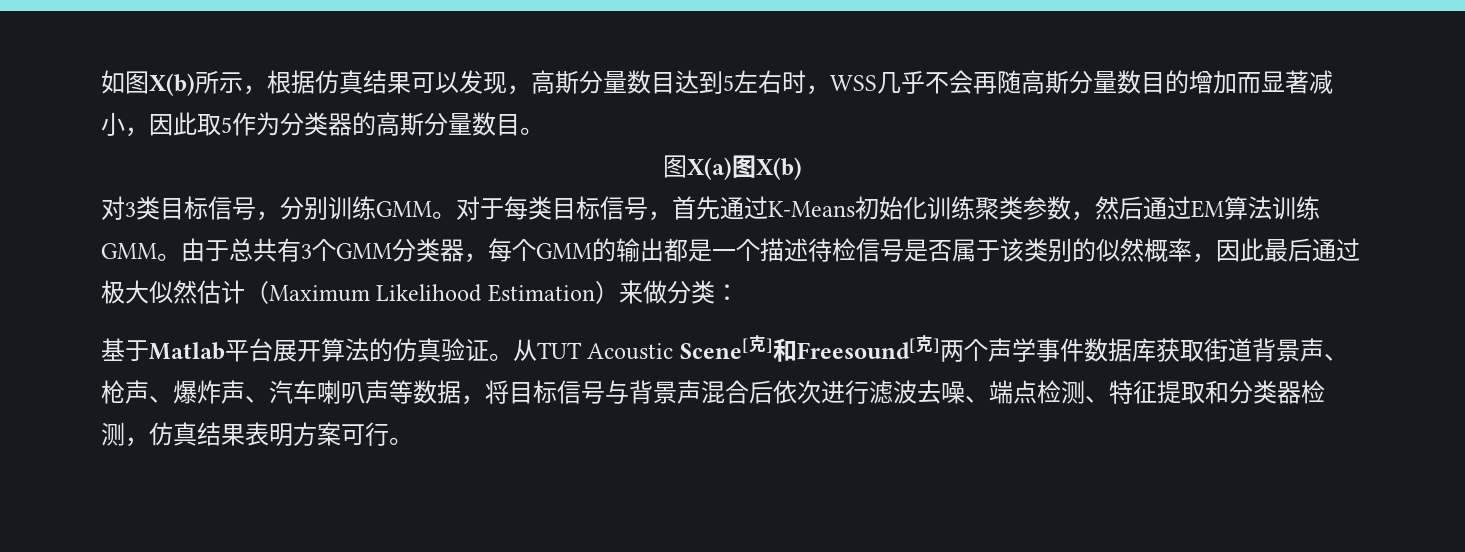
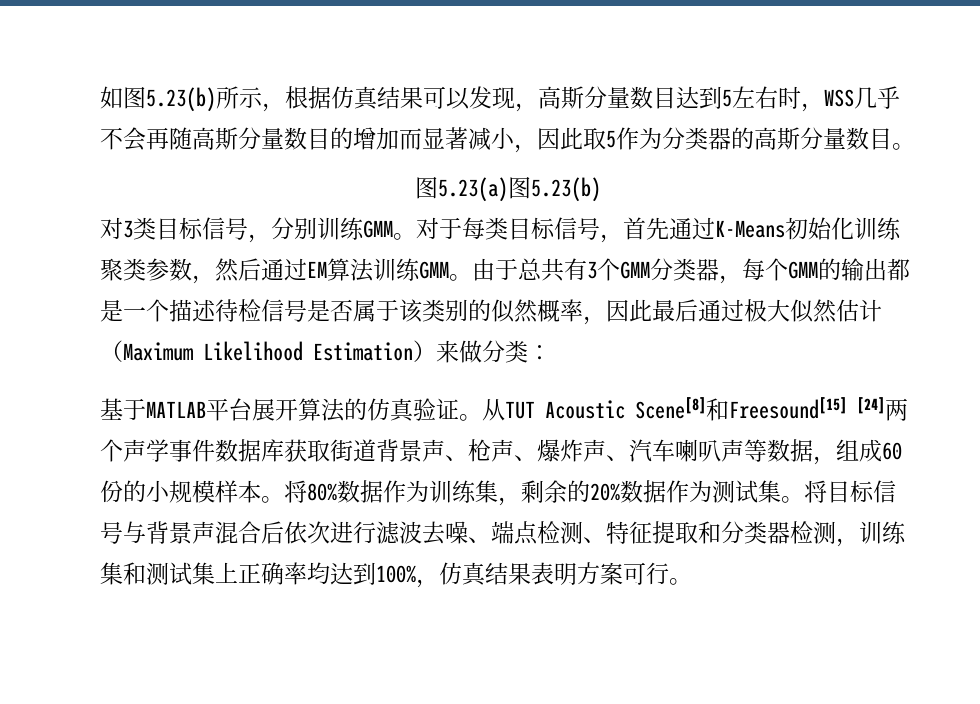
- 如图X(b)所示，根据仿真结果可以发现，高斯分量数目达到5左右时，WSS几乎不会再随高斯分量数目的增加而显著减小，因此取5作为分类器的高斯分量数目。
+ 如图5.23(b)所示，根据仿真结果可以发现，高斯分量数目达到5左右时，WSS几乎不会再随高斯分量数目的增加而显著减小，因此取5作为分类器的高斯分量数目。
- 图X(a)图X(b)
+ 图5.23(a)图5.23(b)
- 基于Matlab平台展开算法的仿真验证。
+ 基于MATLAB平台展开算法的仿真验证。
- 从TUT Acoustic Scene[克]和Freesound[克]两个声学事件数据库获取街道背景声、枪声、爆炸声、汽车喇叭声等数据，将目标信号与背景声混合后依次进行滤波去噪、端点检测、特征提取和分类器检测，仿真结果表明方案可行。
+ 从TUT Acoustic Scene[8]和Freesound[15] [24]两个声学事件数据库获取街道背景声、枪声、爆炸声、汽车喇叭声等数据，组成60份的小规模样本。将80%数据作为训练集，剩余的20%数据作为测试集。将目标信号与背景声混合后依次进行滤波去噪、端点检测、特征提取和分类器检测，训练集和测试集上正确率均达到100%，仿真结果表明方案可行。

